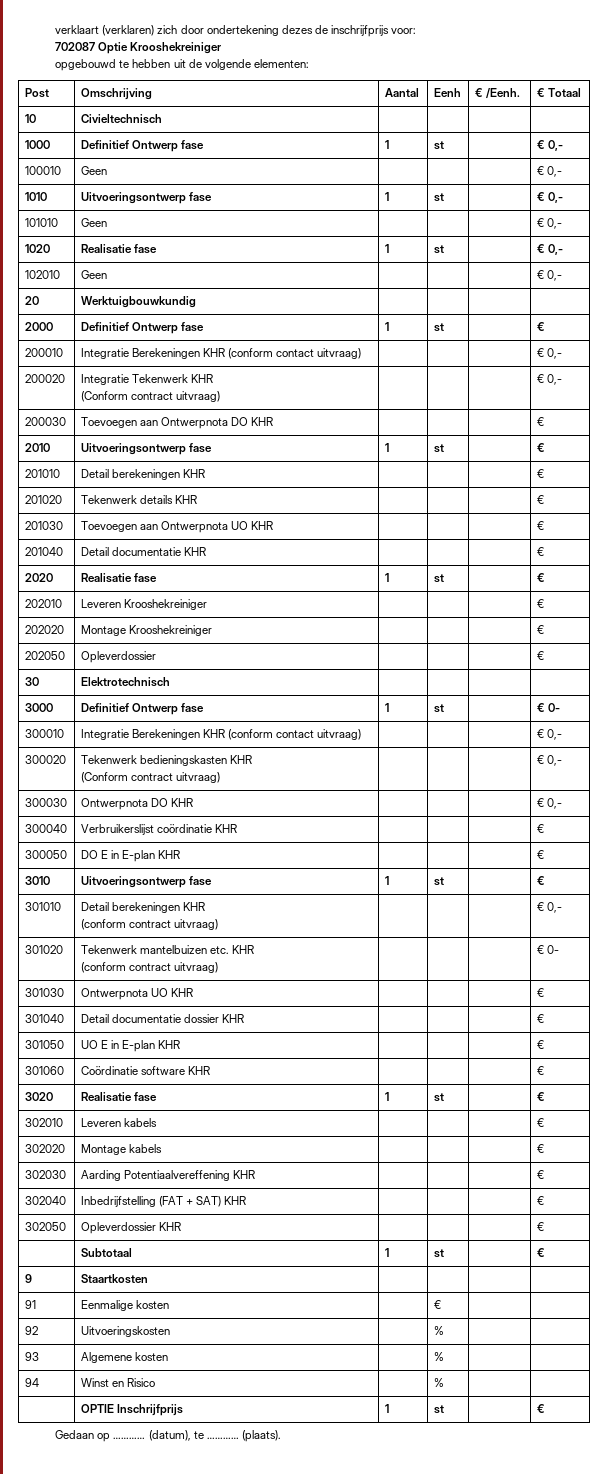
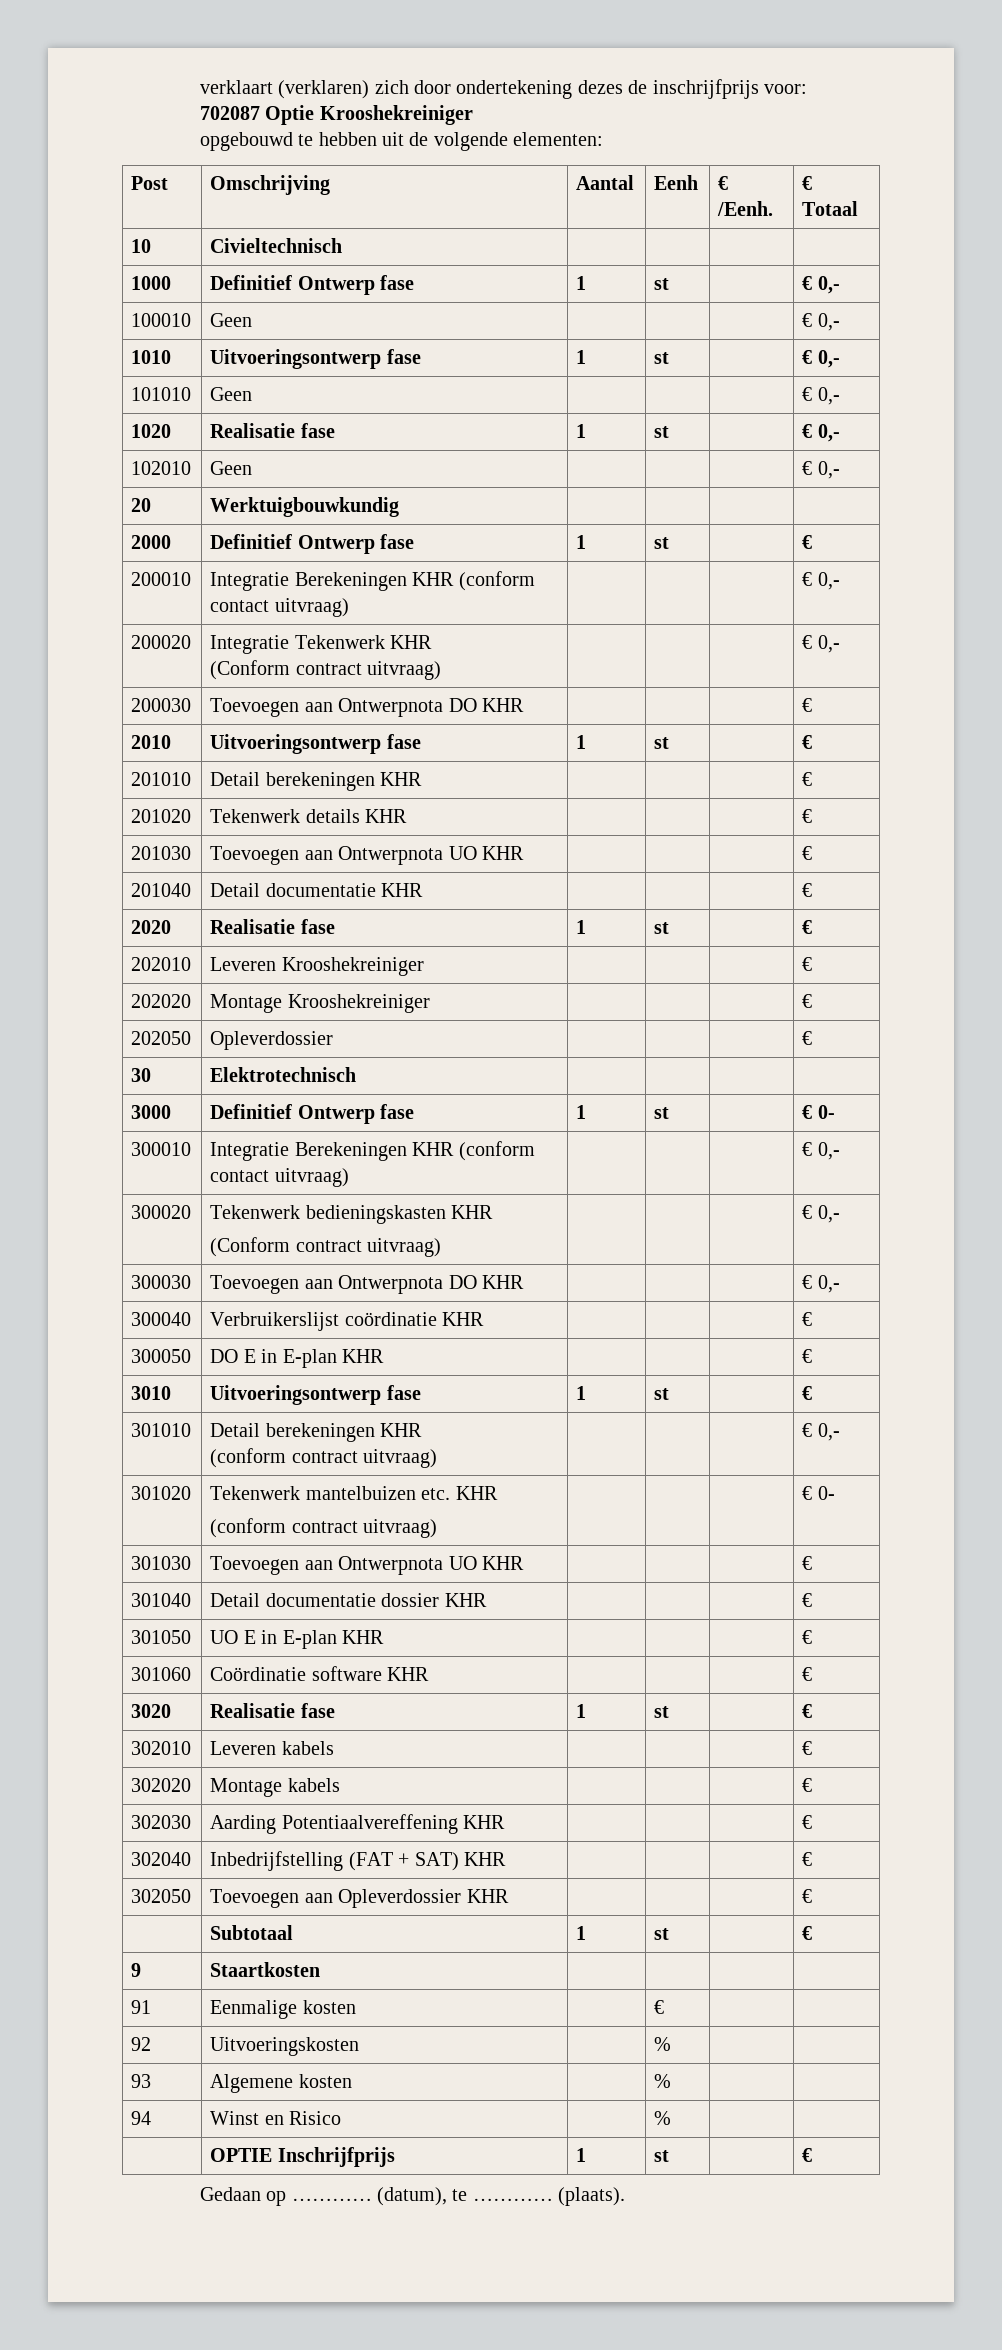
- 300030 | Ontwerpnota DO KHR | | | | € 0,-
+ 300030 | Toevoegen aan Ontwerpnota DO KHR | | | | € 0,-
- 301030 | Ontwerpnota UO KHR | | | | €
+ 301030 | Toevoegen aan Ontwerpnota UO KHR | | | | €
- 302050 | Opleverdossier KHR | | | | €
+ 302050 | Toevoegen aan Opleverdossier KHR | | | | €

